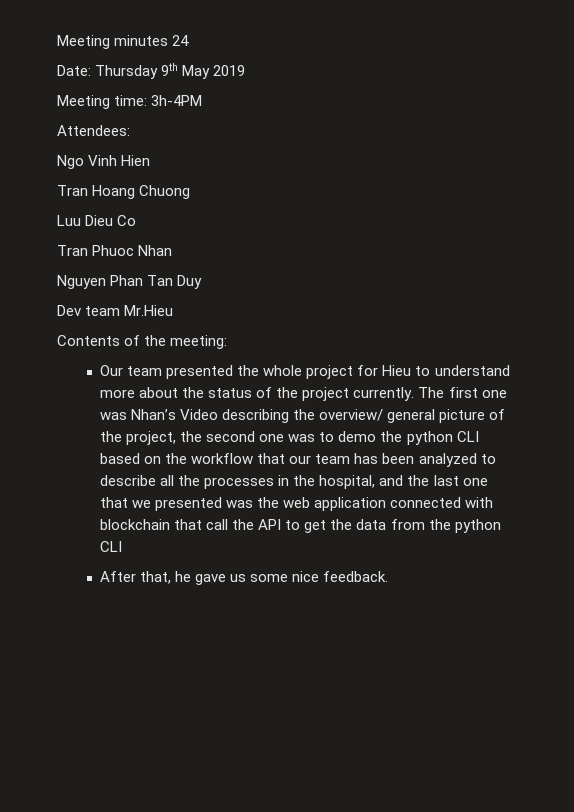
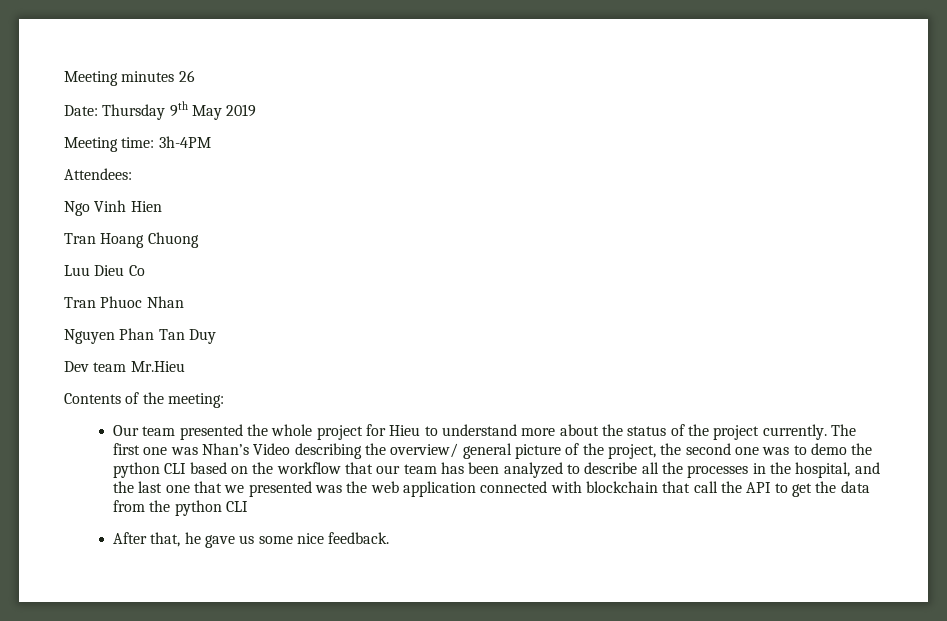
- Meeting minutes 24
+ Meeting minutes 26

